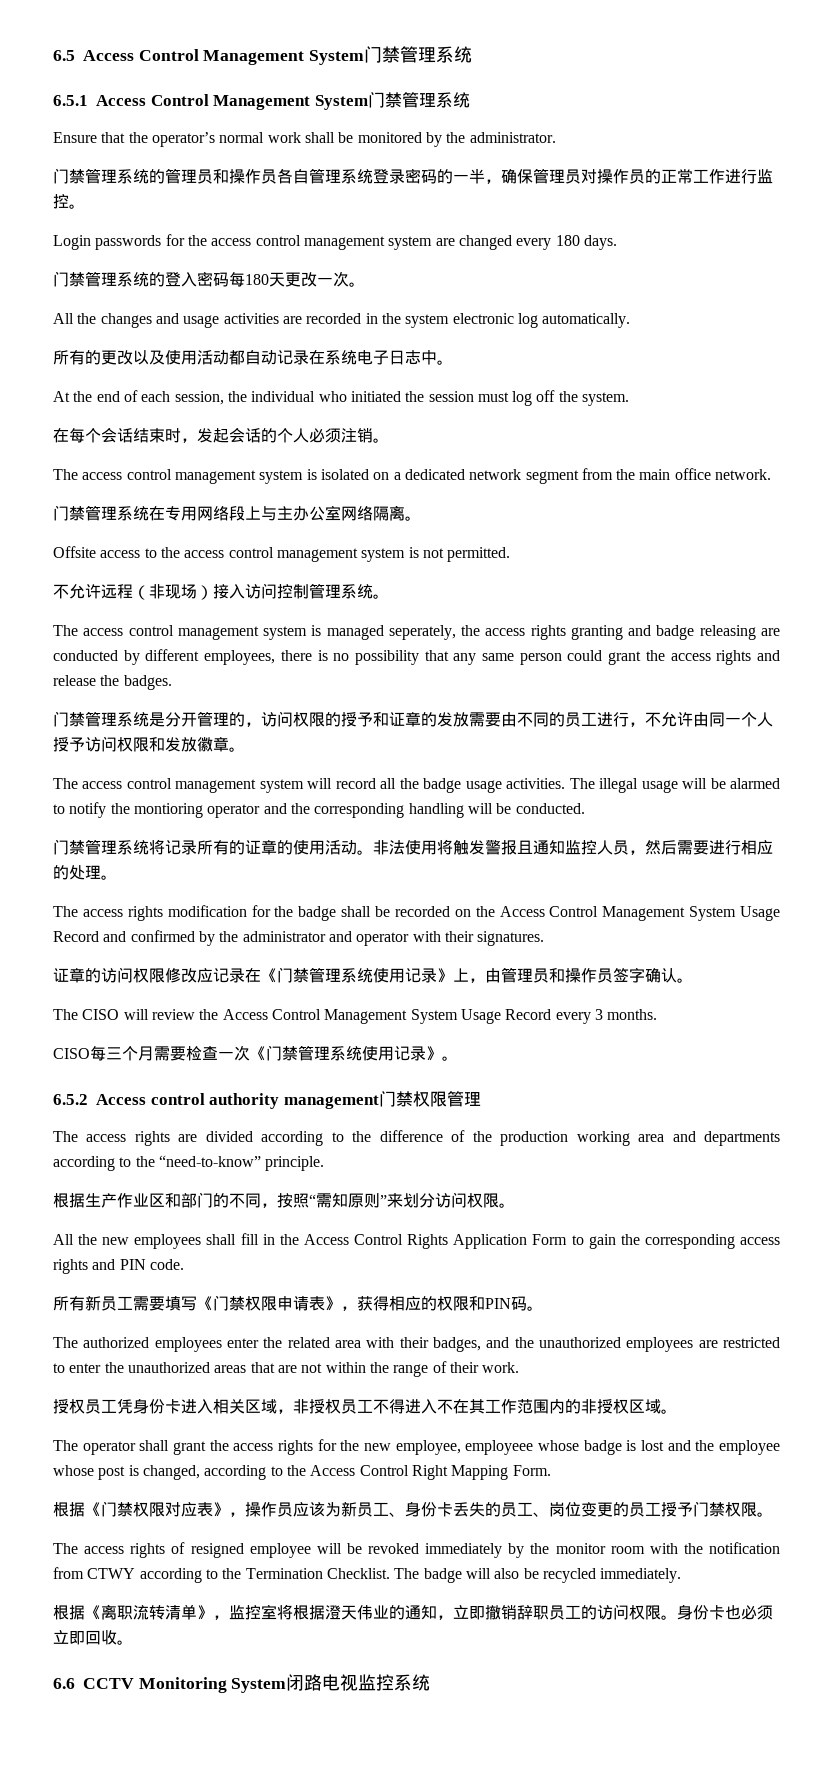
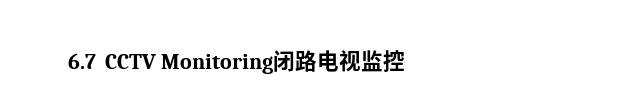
- 6.5 Access Control Management System门禁管理系统
- 6.5.1 Access Control Management System门禁管理系统
- Ensure that the operator’s normal work shall be monitored by the administrator.
- 门禁管理系统的管理员和操作员各自管理系统登录密码的一半，确保管理员对操作员的正常工作进行监控。
- Login passwords for the access control management system are changed every 180 days.
- 门禁管理系统的登入密码每180天更改一次。
- All the changes and usage activities are recorded in the system electronic log automatically.
- 所有的更改以及使用活动都自动记录在系统电子日志中。
- At the end of each session, the individual who initiated the session must log off the system.
- 在每个会话结束时，发起会话的个人必须注销。
- The access control management system is isolated on a dedicated network segment from the main office network.
- 门禁管理系统在专用网络段上与主办公室网络隔离。
- Offsite access to the access control management system is not permitted.
- 不允许远程（非现场）接入访问控制管理系统。
- The access control management system is managed seperately, the access rights granting and badge releasing are conducted by different employees, there is no possibility that any same person could grant the access rights and release the badges.
- 门禁管理系统是分开管理的，访问权限的授予和证章的发放需要由不同的员工进行，不允许由同一个人授予访问权限和发放徽章。
- The access control management system will record all the badge usage activities. The illegal usage will be alarmed to notify the montioring operator and the corresponding handling will be conducted.
- 门禁管理系统将记录所有的证章的使用活动。非法使用将触发警报且通知监控人员，然后需要进行相应的处理。
- The access rights modification for the badge shall be recorded on the Access Control Management System Usage Record and confirmed by the administrator and operator with their signatures.
- 证章的访问权限修改应记录在《门禁管理系统使用记录》上，由管理员和操作员签字确认。
- The CISO will review the Access Control Management System Usage Record every 3 months.
- CISO每三个月需要检查一次《门禁管理系统使用记录》。
- 6.5.2 Access control authority management门禁权限管理
- The access rights are divided according to the difference of the production working area and departments according to the “need-to-know” principle.
- 根据生产作业区和部门的不同，按照“需知原则”来划分访问权限。
- All the new employees shall fill in the Access Control Rights Application Form to gain the corresponding access rights and PIN code.
- 所有新员工需要填写《门禁权限申请表》，获得相应的权限和PIN码。
- The authorized employees enter the related area with their badges, and the unauthorized employees are restricted to enter the unauthorized areas that are not within the range of their work.
- 授权员工凭身份卡进入相关区域，非授权员工不得进入不在其工作范围内的非授权区域。
- The operator shall grant the access rights for the new employee, employeee whose badge is lost and the employee whose post is changed, according to the Access Control Right Mapping Form.
- 根据《门禁权限对应表》，操作员应该为新员工、身份卡丢失的员工、岗位变更的员工授予门禁权限。
- The access rights of resigned employee will be revoked immediately by the monitor room with the notification from CTWY according to the Termination Checklist. The badge will also be recycled immediately.
- 根据《离职流转清单》，监控室将根据澄天伟业的通知，立即撤销辞职员工的访问权限。身份卡也必须立即回收。
- 6.6 CCTV Monitoring System闭路电视监控系统
+ 6.7 CCTV Monitoring闭路电视监控

